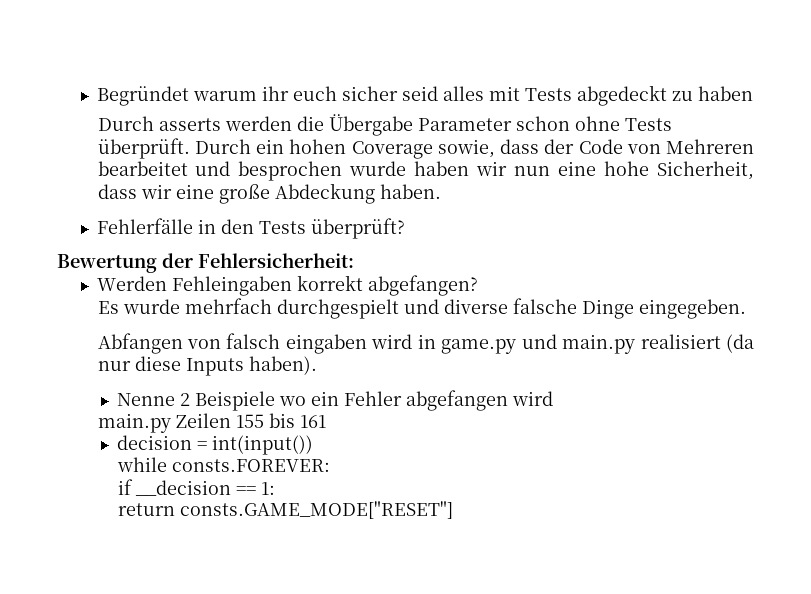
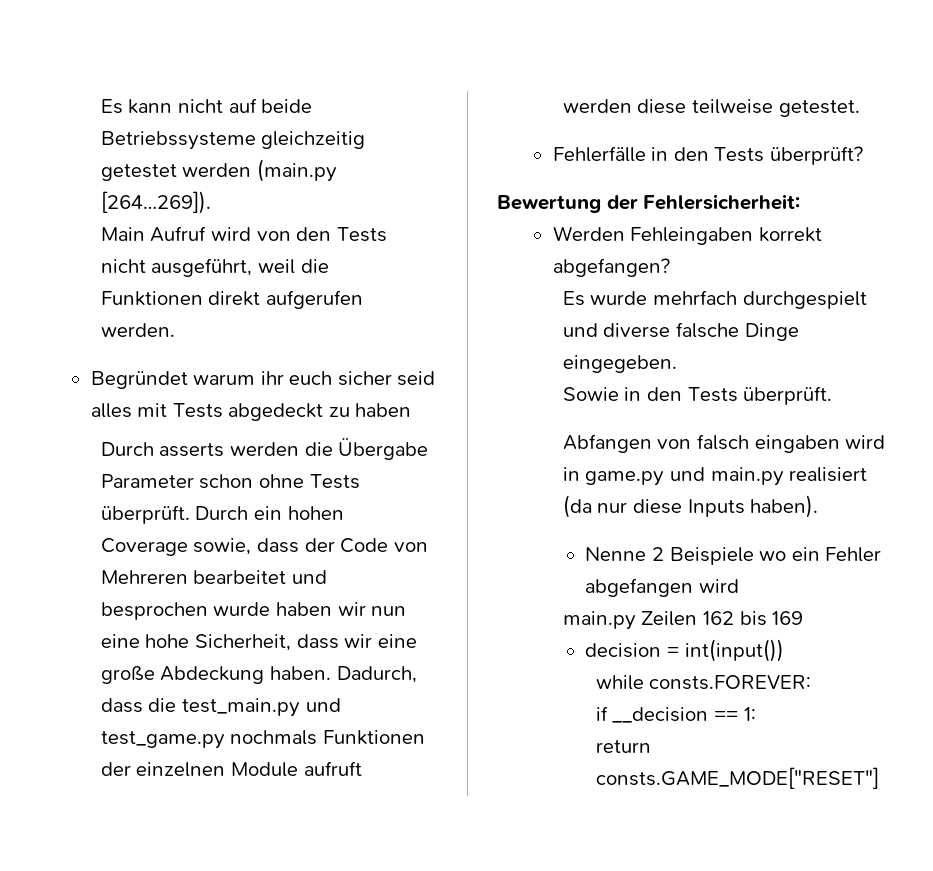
+ Es kann nicht auf beide Betriebssysteme gleichzeitig getestet werden (main.py [264…269]).
+ Main Aufruf wird von den Tests nicht ausgeführt, weil die Funktionen direkt aufgerufen werden.
+ Dadurch, dass die test_main.py und test_game.py nochmals Funktionen der einzelnen Module aufruft werden diese teilweise getestet.
+ Sowie in den Tests überprüft.
- main.py Zeilen 155 bis 161
+ main.py Zeilen 162 bis 169

